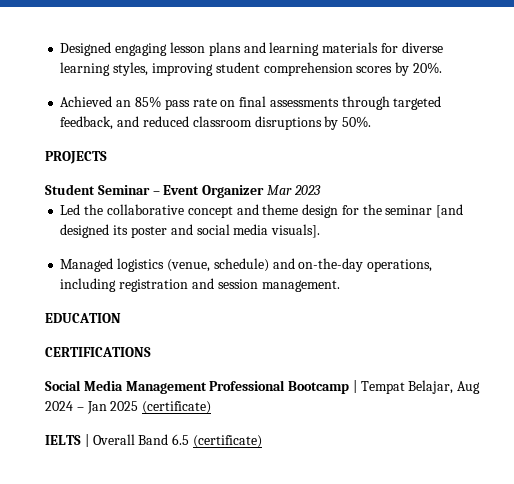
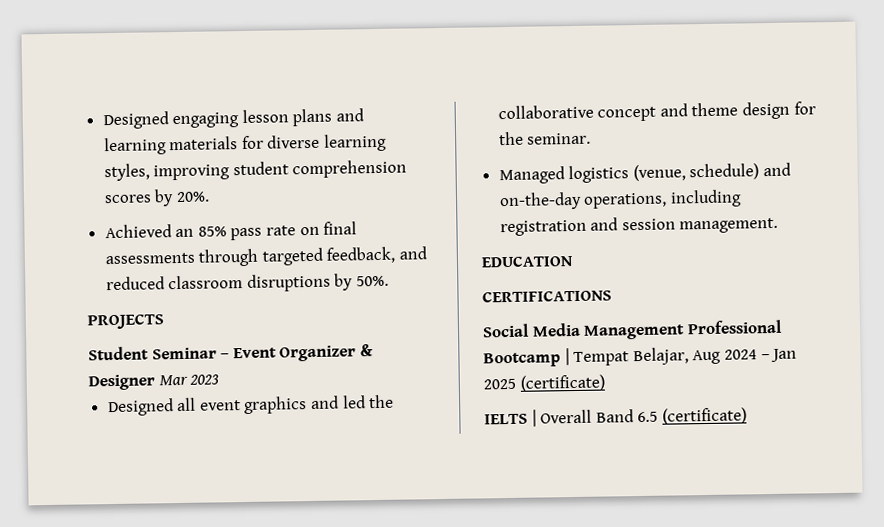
- Student Seminar – Event Organizer Mar 2023
+ Student Seminar – Event Organizer & Designer Mar 2023
- Led the collaborative concept and theme design for the seminar [and designed its poster and social media visuals].
+ Designed all event graphics and led the collaborative concept and theme design for the seminar.

